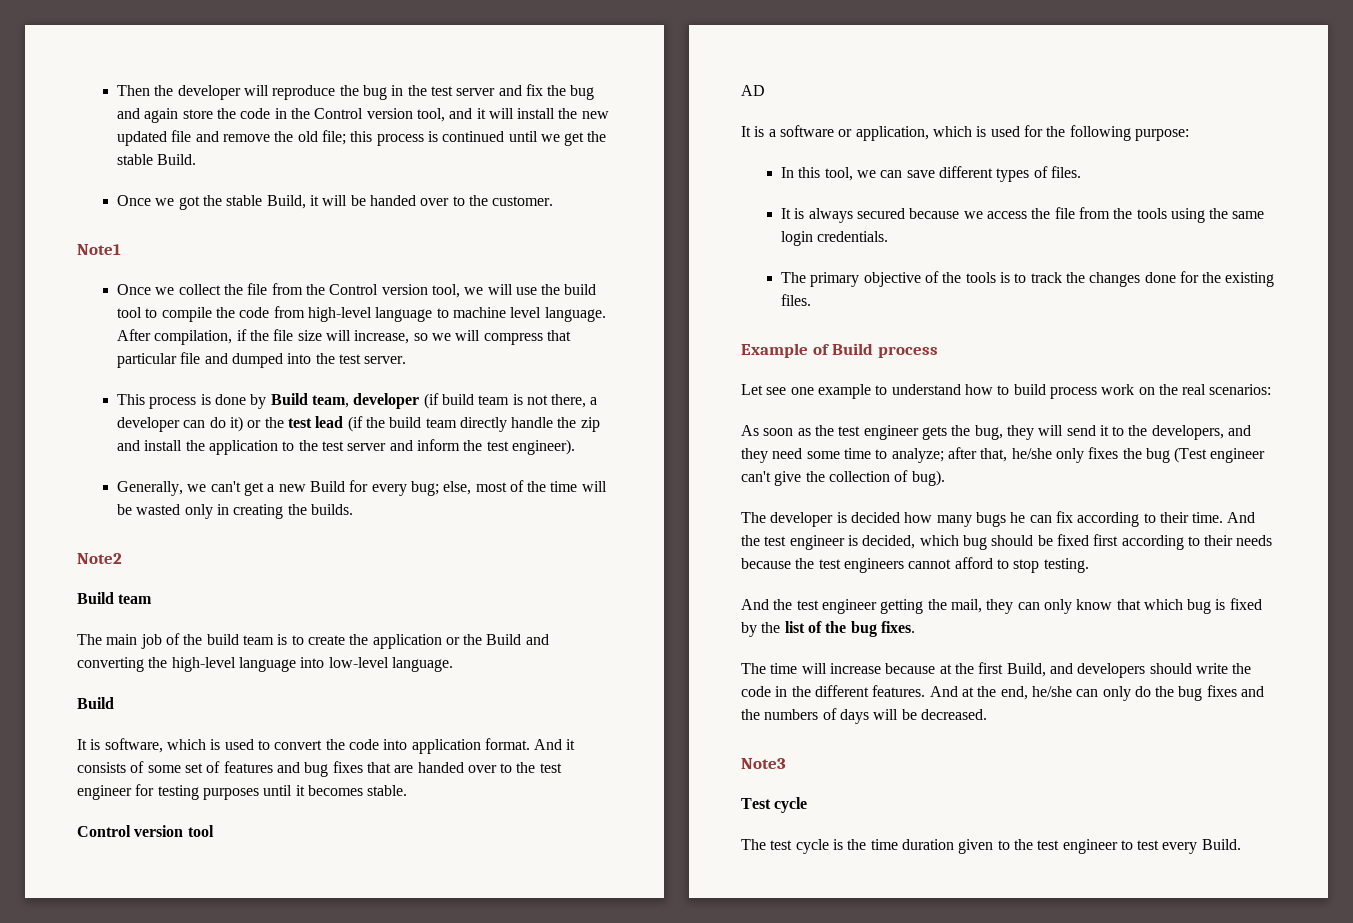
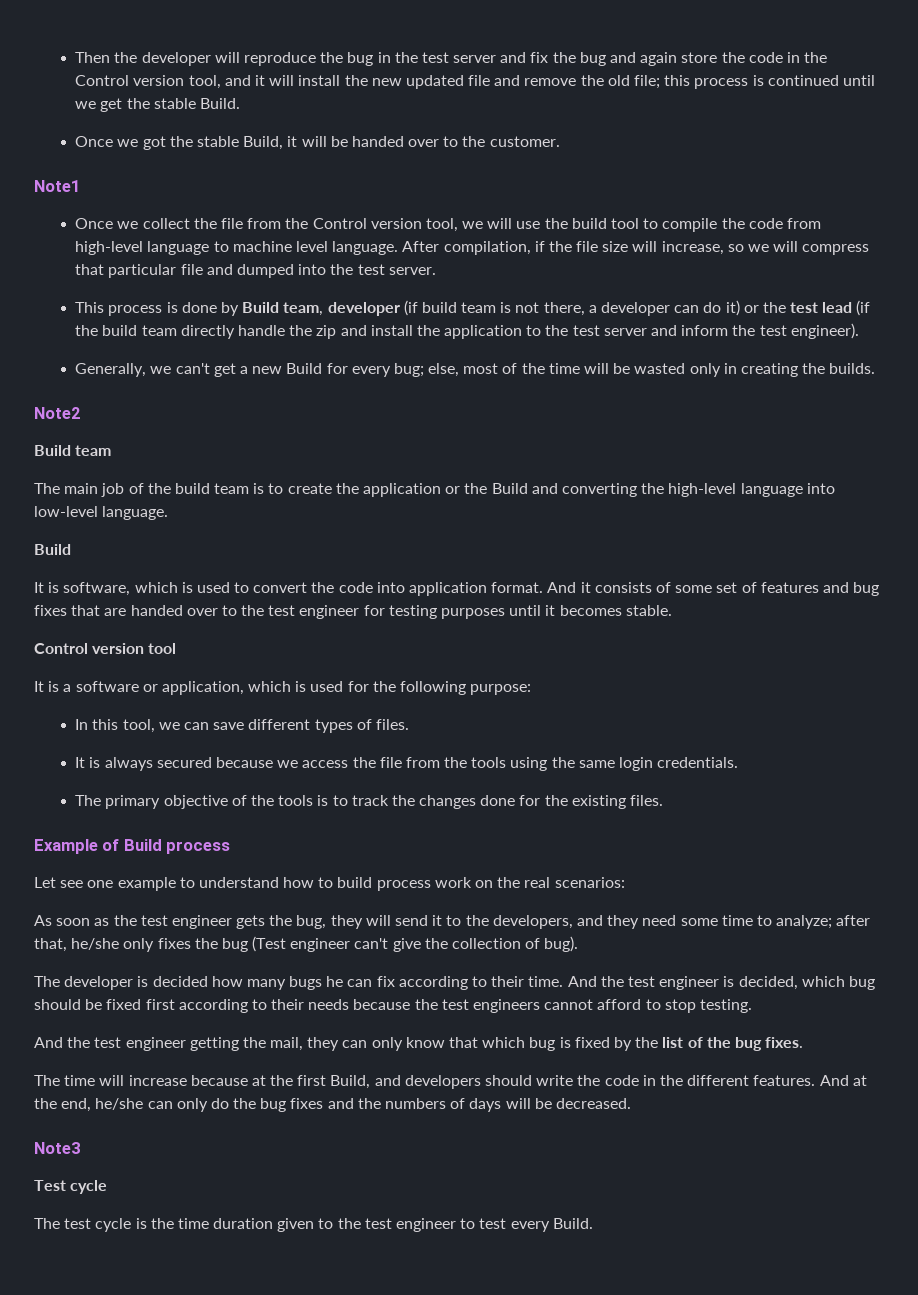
- AD

